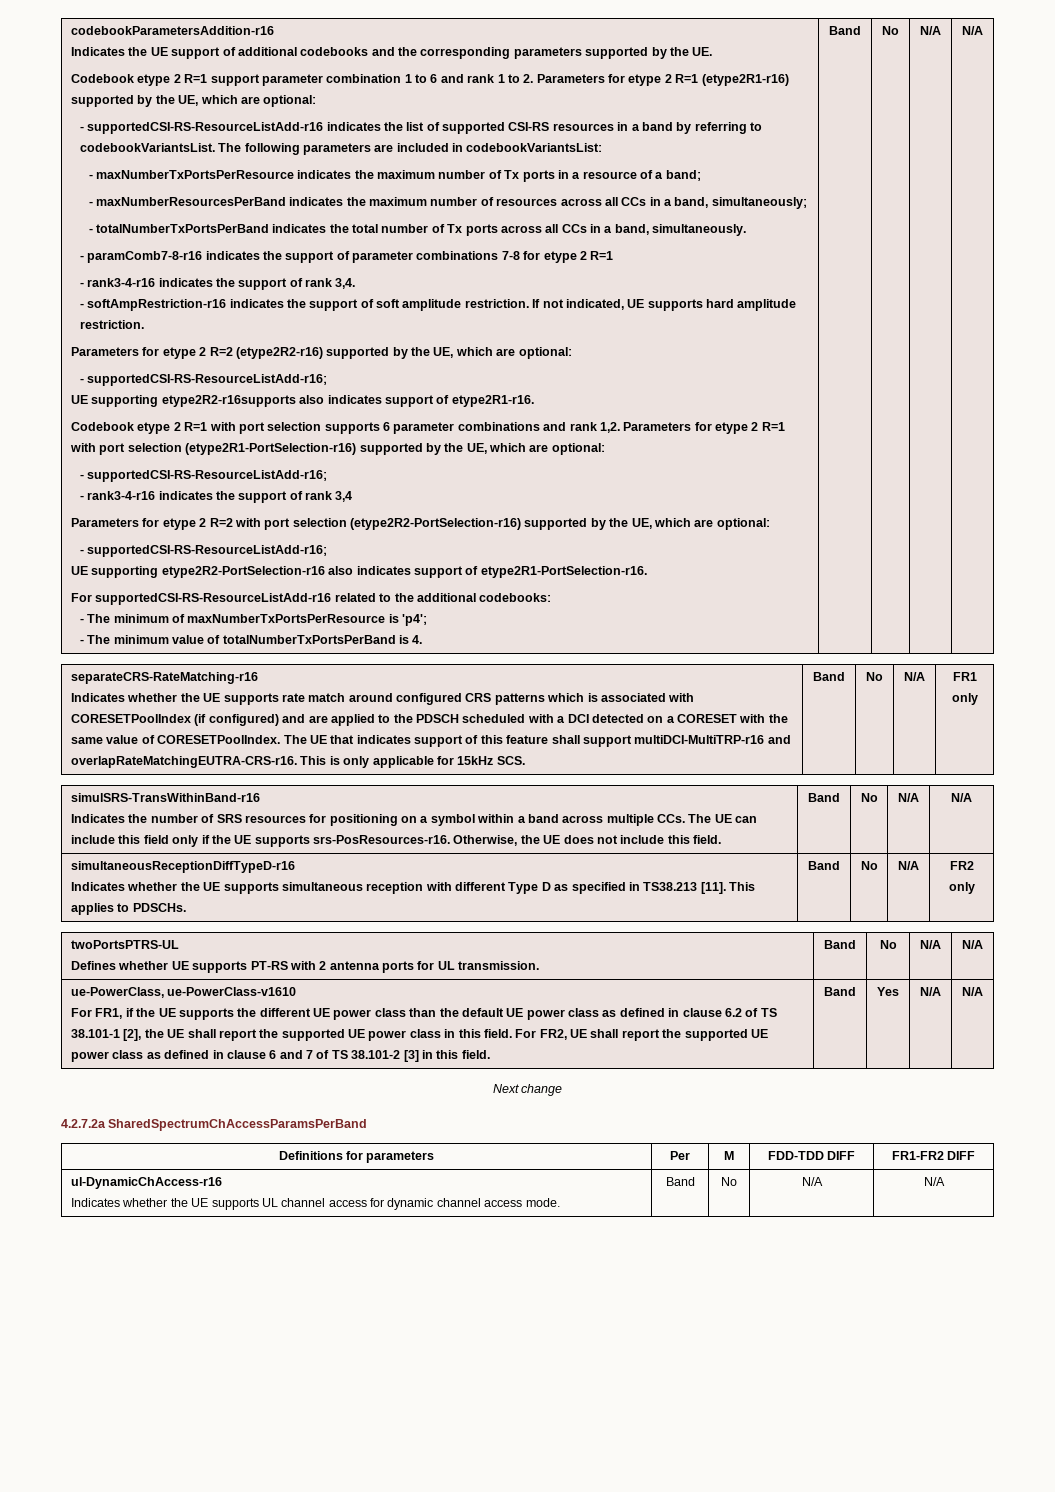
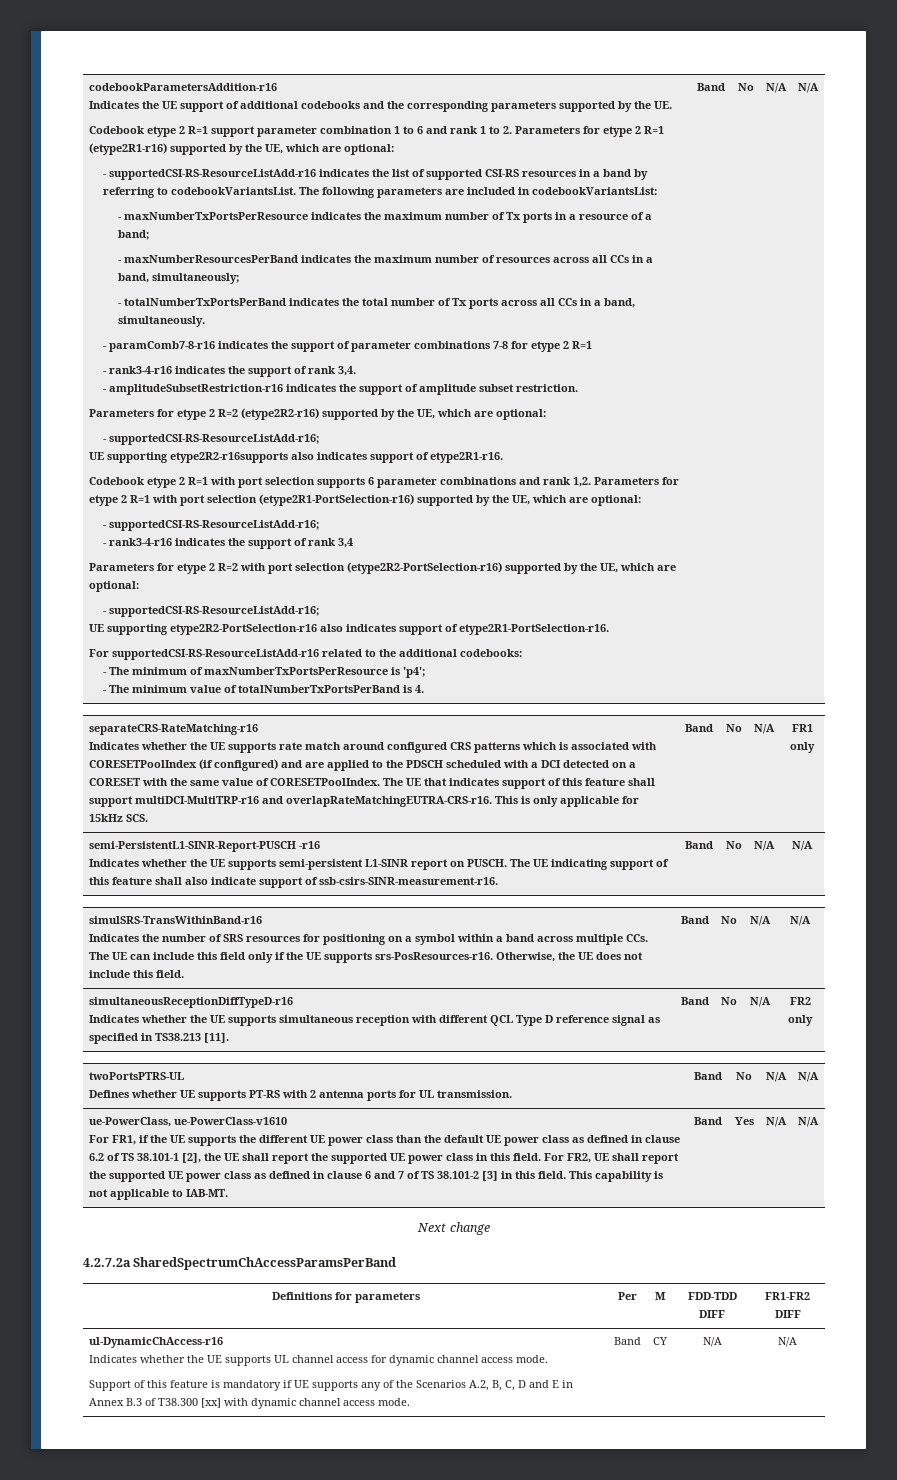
- - softAmpRestriction-r16 indicates the support of soft amplitude restriction. If not indicated, UE supports hard amplitude restriction.
+ - amplitudeSubsetRestriction-r16 indicates the support of amplitude subset restriction.
+ semi-PersistentL1-SINR-Report-PUSCH -r16
+ Indicates whether the UE supports semi-persistent L1-SINR report on PUSCH. The UE indicating support of this feature shall also indicate support of ssb-csirs-SINR-measurement-r16. | Band | No | N/A | N/A
  simultaneousReceptionDiffTypeD-r16
- Indicates whether the UE supports simultaneous reception with different Type D as specified in TS38.213 [11]. This applies to PDSCHs. | Band | No | N/A | FR2 only
+ Indicates whether the UE supports simultaneous reception with different QCL Type D reference signal as specified in TS38.213 [11]. | Band | No | N/A | FR2 only
+ This capability is not applicable to IAB-MT.
- Indicates whether the UE supports UL channel access for dynamic channel access mode. | Band | No
+ Indicates whether the UE supports UL channel access for dynamic channel access mode.
+ Support of this feature is mandatory if UE supports any of the Scenarios A.2, B, C, D and E in Annex B.3 of T38.300 [xx] with dynamic channel access mode. | Band | CY

